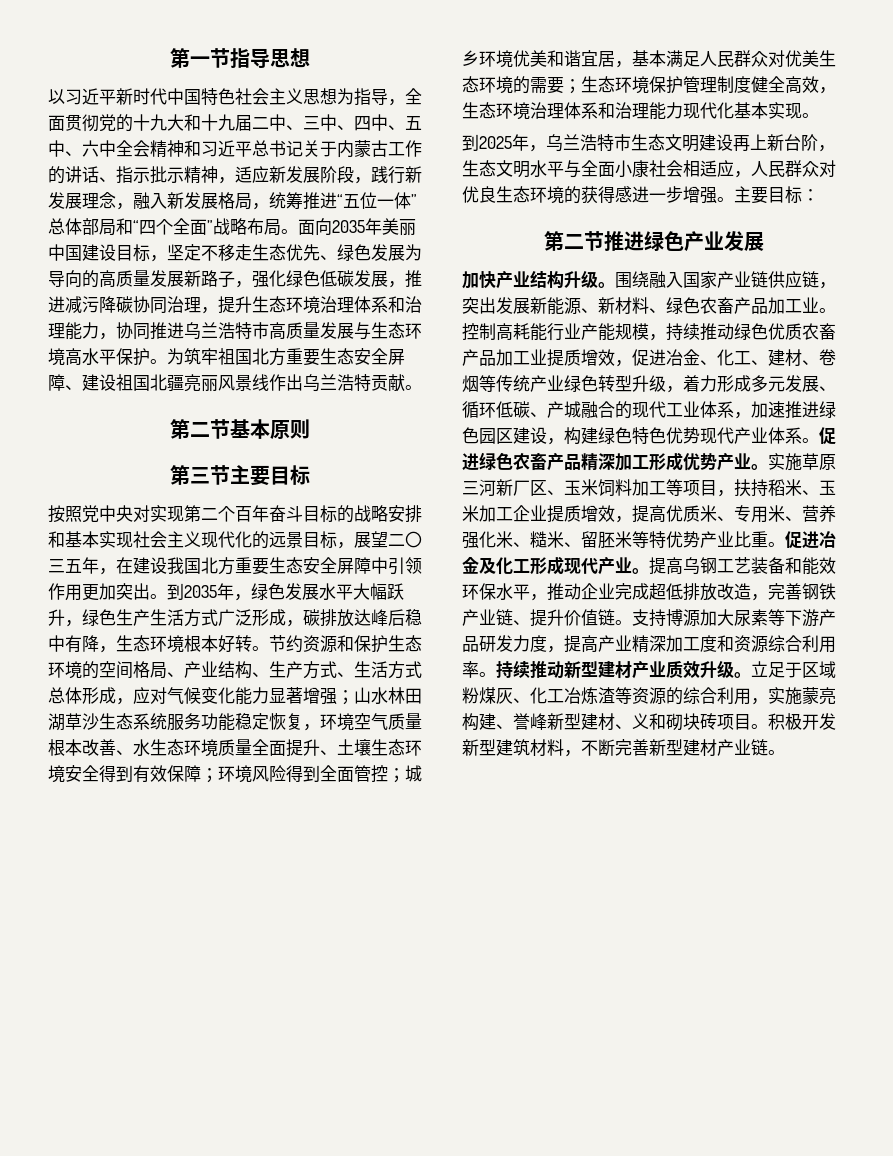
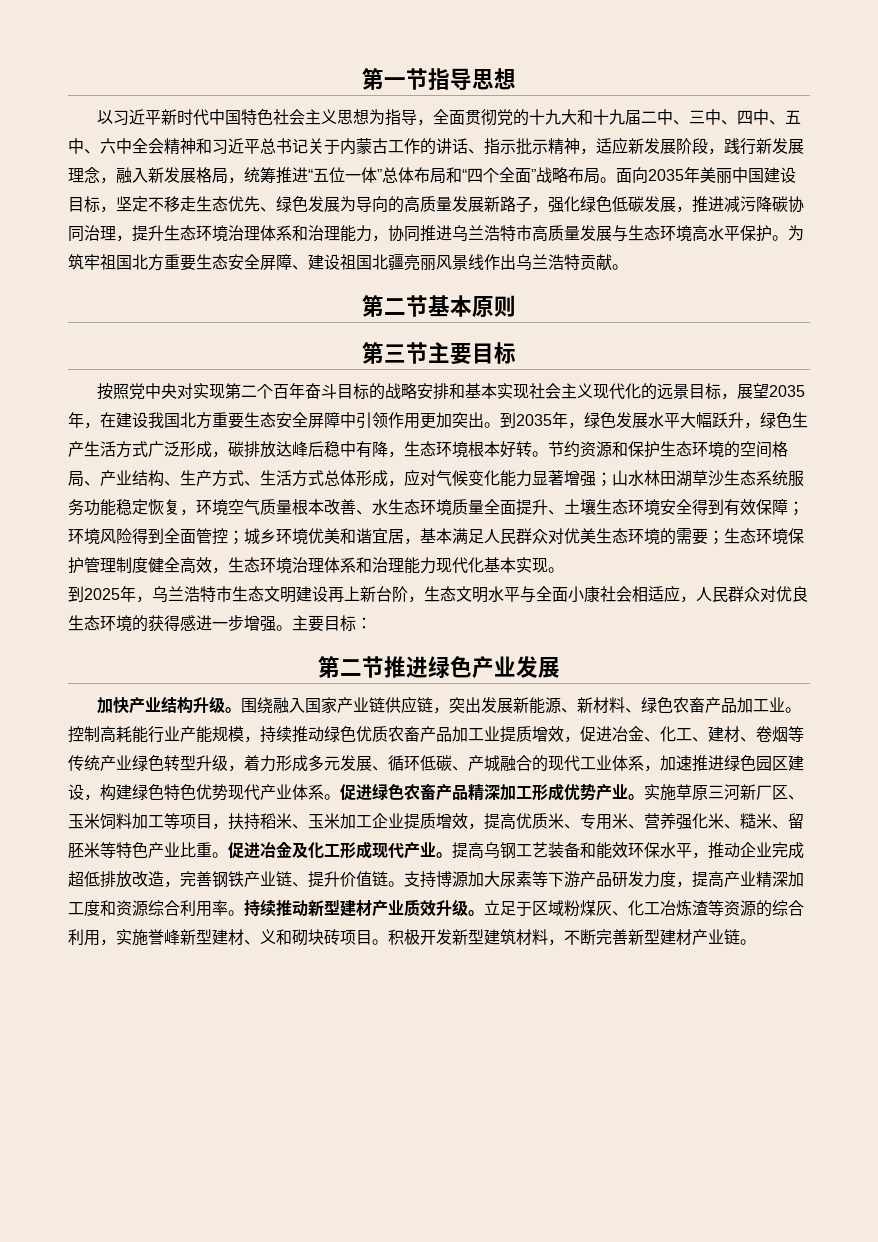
- 以习近平新时代中国特色社会主义思想为指导，全面贯彻党的十九大和十九届二中、三中、四中、五中、六中全会精神和习近平总书记关于内蒙古工作的讲话、指示批示精神，适应新发展阶段，践行新发展理念，融入新发展格局，统筹推进“五位一体”总体部局和“四个全面”战略布局。
+ 以习近平新时代中国特色社会主义思想为指导，全面贯彻党的十九大和十九届二中、三中、四中、五中、六中全会精神和习近平总书记关于内蒙古工作的讲话、指示批示精神，适应新发展阶段，践行新发展理念，融入新发展格局，统筹推进“五位一体”总体布局和“四个全面”战略布局。
- 按照党中央对实现第二个百年奋斗目标的战略安排和基本实现社会主义现代化的远景目标，展望二〇三五年，在建设我国北方重要生态安全屏障中引领作用更加突出。
+ 按照党中央对实现第二个百年奋斗目标的战略安排和基本实现社会主义现代化的远景目标，展望2035年，在建设我国北方重要生态安全屏障中引领作用更加突出。
- 实施草原三河新厂区、玉米饲料加工等项目，扶持稻米、玉米加工企业提质增效，提高优质米、专用米、营养强化米、糙米、留胚米等特优势产业比重。
+ 实施草原三河新厂区、玉米饲料加工等项目，扶持稻米、玉米加工企业提质增效，提高优质米、专用米、营养强化米、糙米、留胚米等特色产业比重。
- 立足于区域粉煤灰、化工冶炼渣等资源的综合利用，实施蒙亮构建、誉峰新型建材、义和砌块砖项目。
+ 立足于区域粉煤灰、化工冶炼渣等资源的综合利用，实施誉峰新型建材、义和砌块砖项目。

